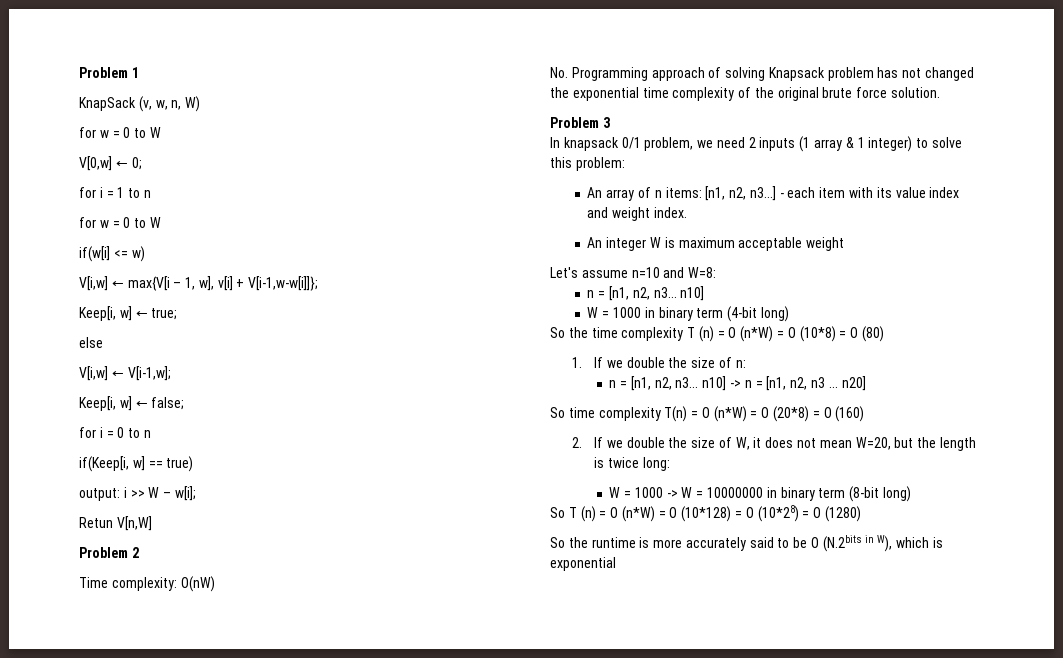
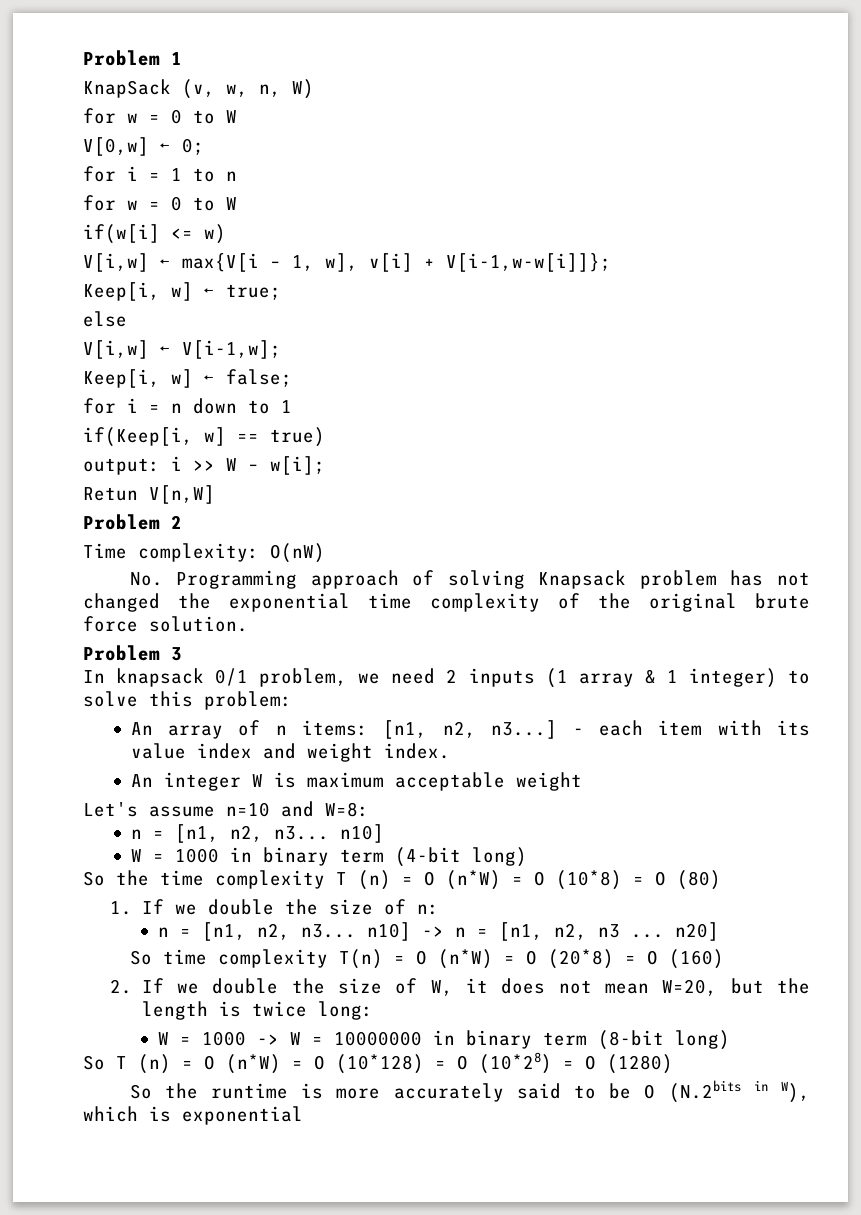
- for i = 0 to n
+ for i = n down to 1

